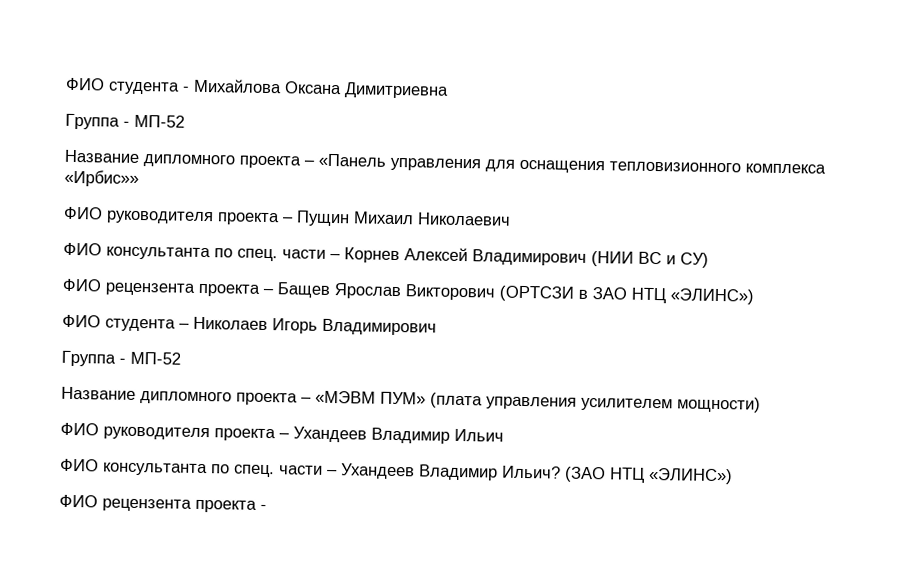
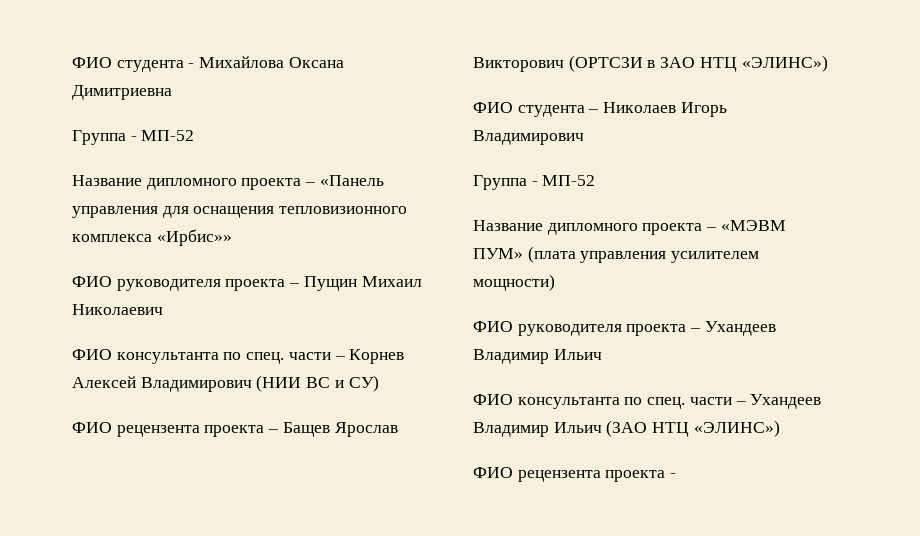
- ФИО консультанта по спец. части – Ухандеев Владимир Ильич? (ЗАО НТЦ «ЭЛИНС»)
+ ФИО консультанта по спец. части – Ухандеев Владимир Ильич (ЗАО НТЦ «ЭЛИНС»)

